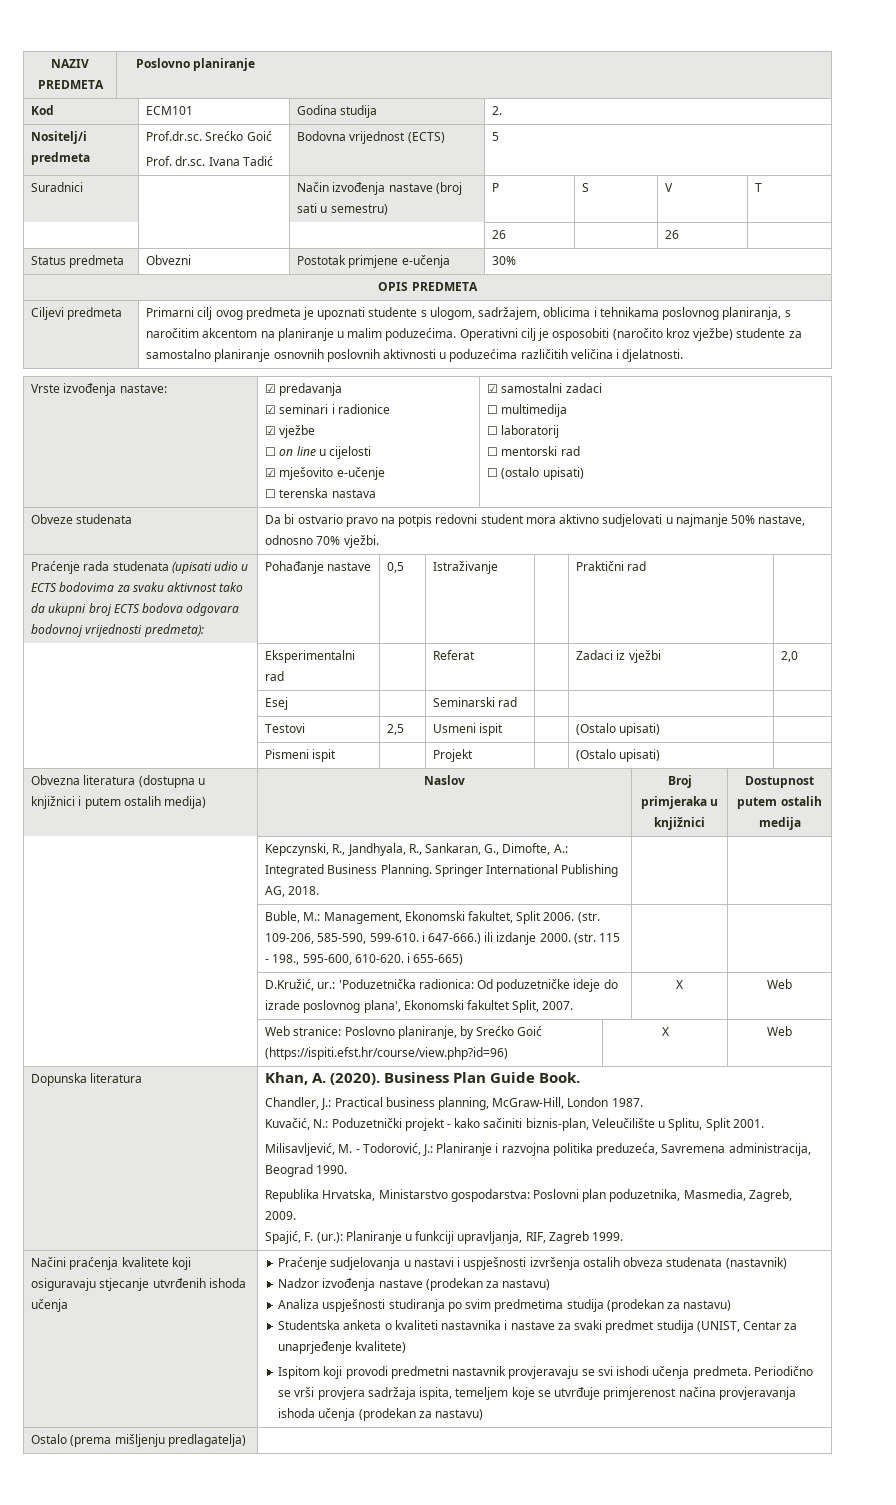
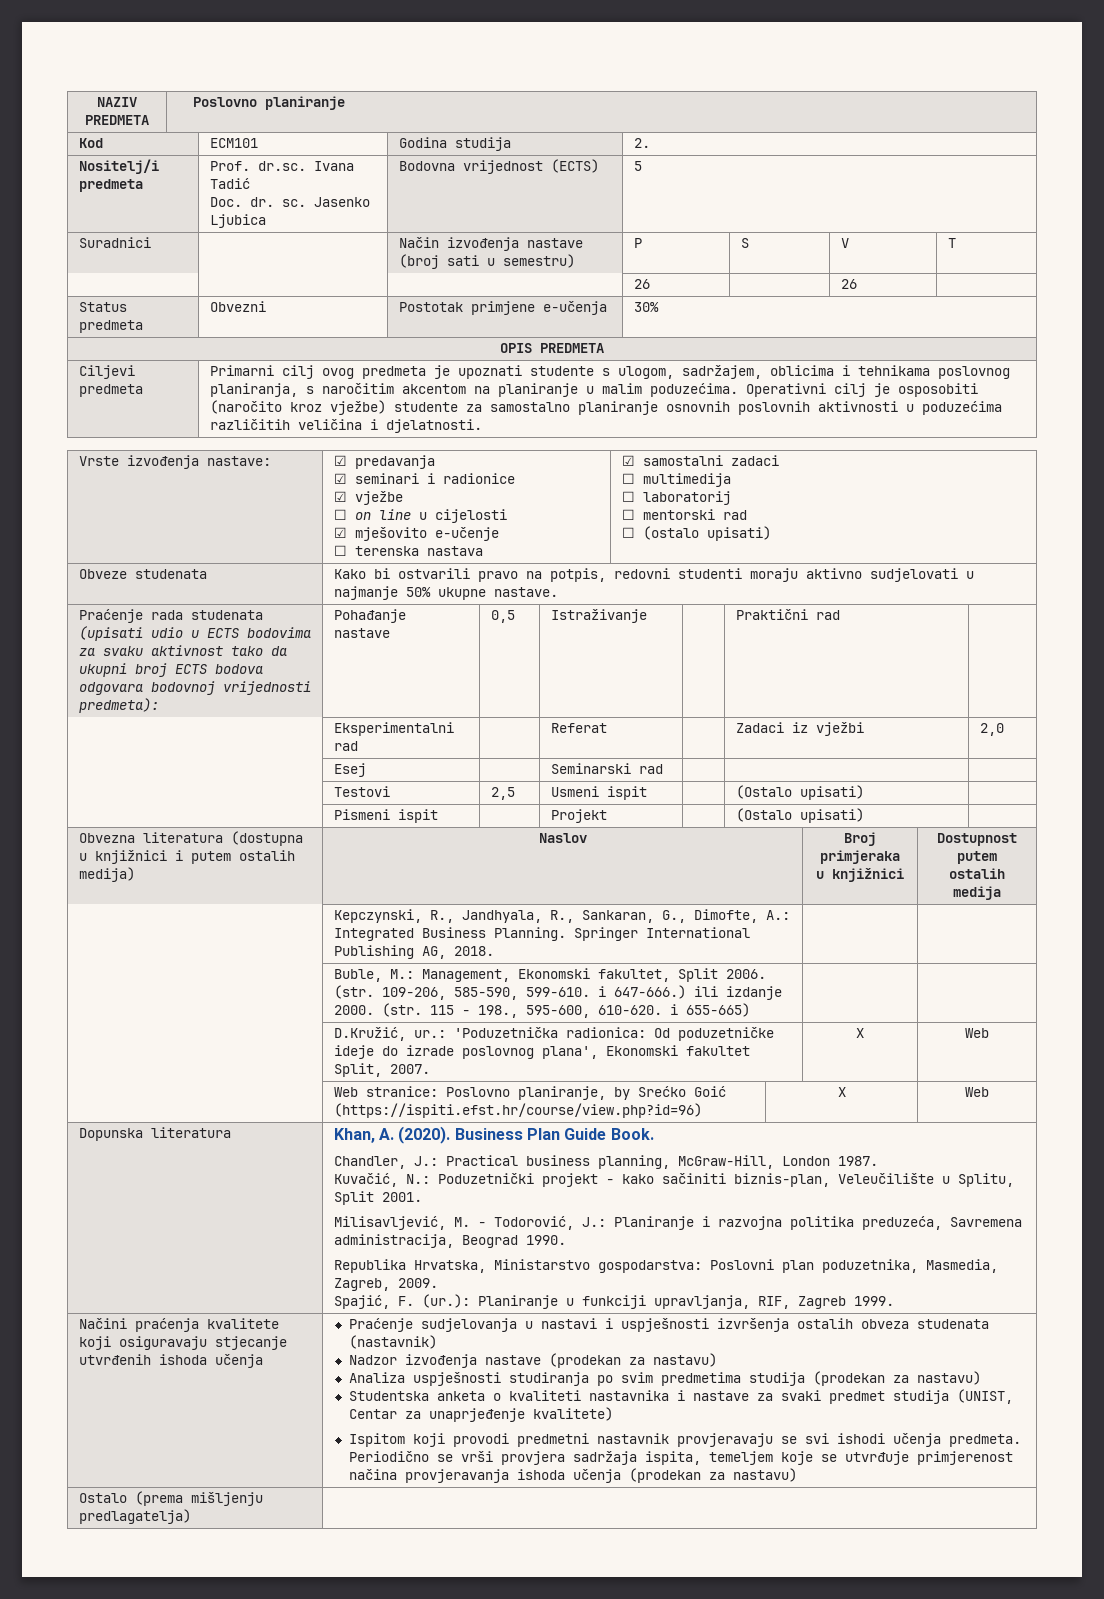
- Nositelj/i predmeta | Prof.dr.sc. Srećko Goić
- Prof. dr.sc. Ivana Tadić | Bodovna vrijednost (ECTS) | 5
+ Nositelj/i predmeta | Prof. dr.sc. Ivana Tadić
+ Doc. dr. sc. Jasenko Ljubica | Bodovna vrijednost (ECTS) | 5
- Obveze studenata | Da bi ostvario pravo na potpis redovni student mora aktivno sudjelovati u najmanje 50% nastave, odnosno 70% vježbi.
+ Obveze studenata | Kako bi ostvarili pravo na potpis, redovni studenti moraju aktivno sudjelovati u najmanje 50% ukupne nastave.

